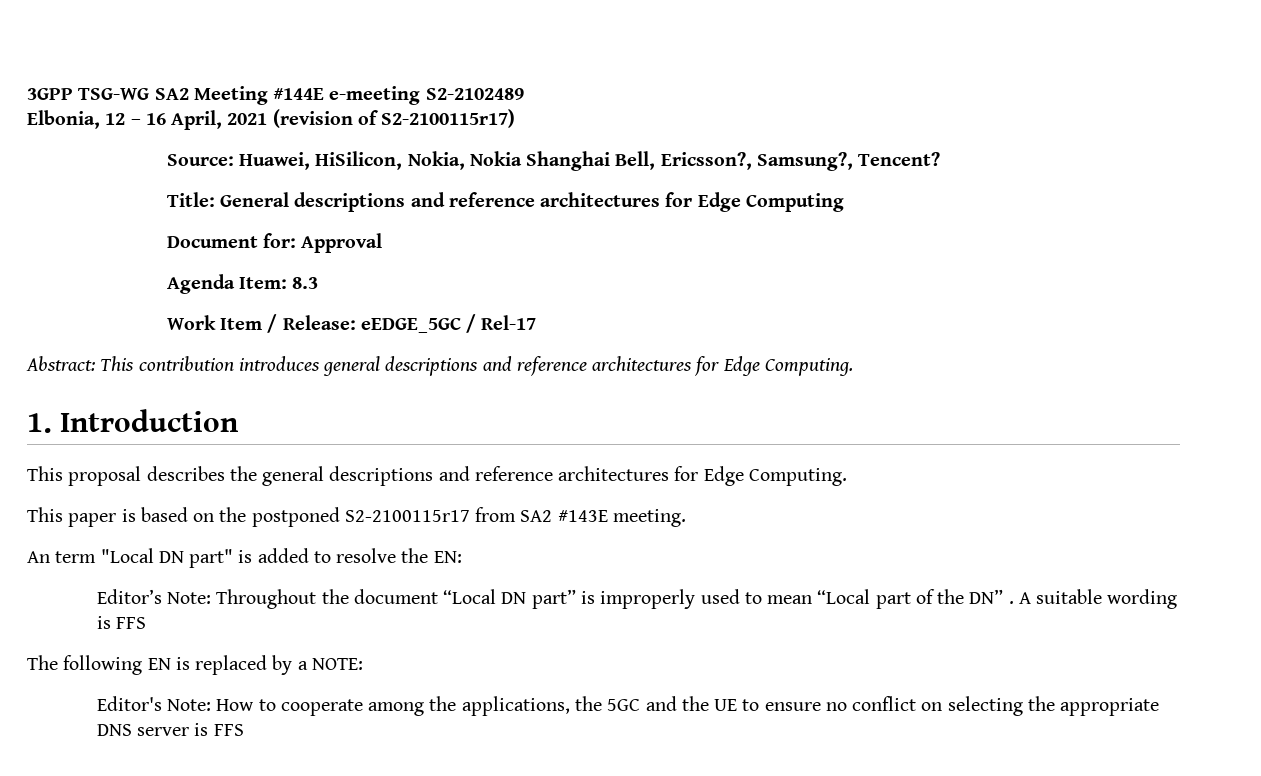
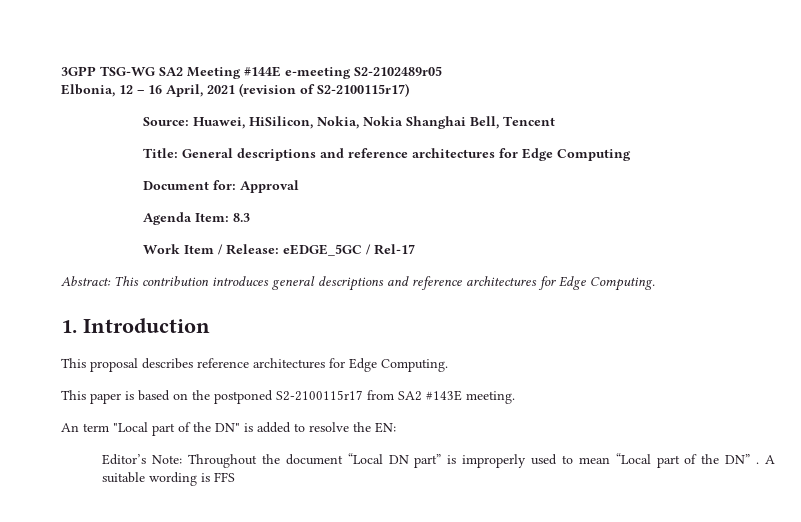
- 3GPP TSG-WG SA2 Meeting #144E e-meeting S2-2102489
+ 3GPP TSG-WG SA2 Meeting #144E e-meeting S2-2102489r05
- Source: Huawei, HiSilicon, Nokia, Nokia Shanghai Bell, Ericsson?, Samsung?, Tencent?
+ Source: Huawei, HiSilicon, Nokia, Nokia Shanghai Bell, Tencent
- This proposal describes the general descriptions and reference architectures for Edge Computing.
+ This proposal describes reference architectures for Edge Computing.
- An term "Local DN part" is added to resolve the EN:
+ An term "Local part of the DN" is added to resolve the EN:
- The following EN is replaced by a NOTE:
- Editor's Note: How to cooperate among the applications, the 5GC and the UE to ensure no conflict on selecting the appropriate DNS server is FFS

